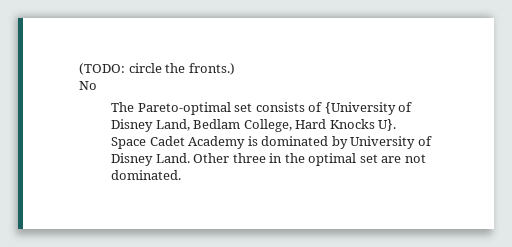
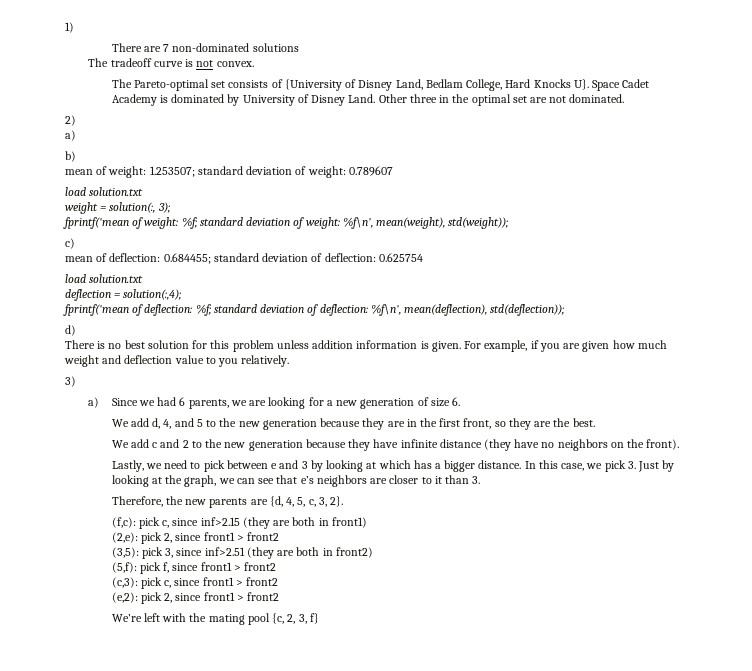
- (TODO: circle the fronts.)
- No
+ 1)
+ There are 7 non-dominated solutions
+ The tradeoff curve is not convex.
+ 2)
+ a)
+ b)
+ mean of weight: 1.253507; standard deviation of weight: 0.789607
+ load solution.txt
+ weight = solution(:, 3);
+ fprintf('mean of weight: %f; standard deviation of weight: %f\n', mean(weight), std(weight));
+ c)
+ mean of deflection: 0.684455; standard deviation of deflection: 0.625754
+ load solution.txt
+ deflection = solution(:,4);
+ fprintf('mean of deflection: %f; standard deviation of deflection: %f\n', mean(deflection), std(deflection));
+ d)
+ There is no best solution for this problem unless addition information is given. For example, if you are given how much weight and deflection value to you relatively.
+ 3)
+ a) Since we had 6 parents, we are looking for a new generation of size 6.
+ We add d, 4, and 5 to the new generation because they are in the first front, so they are the best.
+ We add c and 2 to the new generation because they have infinite distance (they have no neighbors on the front).
+ Lastly, we need to pick between e and 3 by looking at which has a bigger distance. In this case, we pick 3. Just by looking at the graph, we can see that e’s neighbors are closer to it than 3.
+ Therefore, the new parents are {d, 4, 5, c, 3, 2}.
+ (f,c): pick c, since inf>2.15 (they are both in front1)
+ (2,e): pick 2, since front1 > front2
+ (3,5): pick 3, since inf>2.51 (they are both in front2)
+ (5,f): pick f, since front1 > front2
+ (c,3): pick c, since front1 > front2
+ (e,2): pick 2, since front1 > front2
+ We’re left with the mating pool {c, 2, 3, f}

